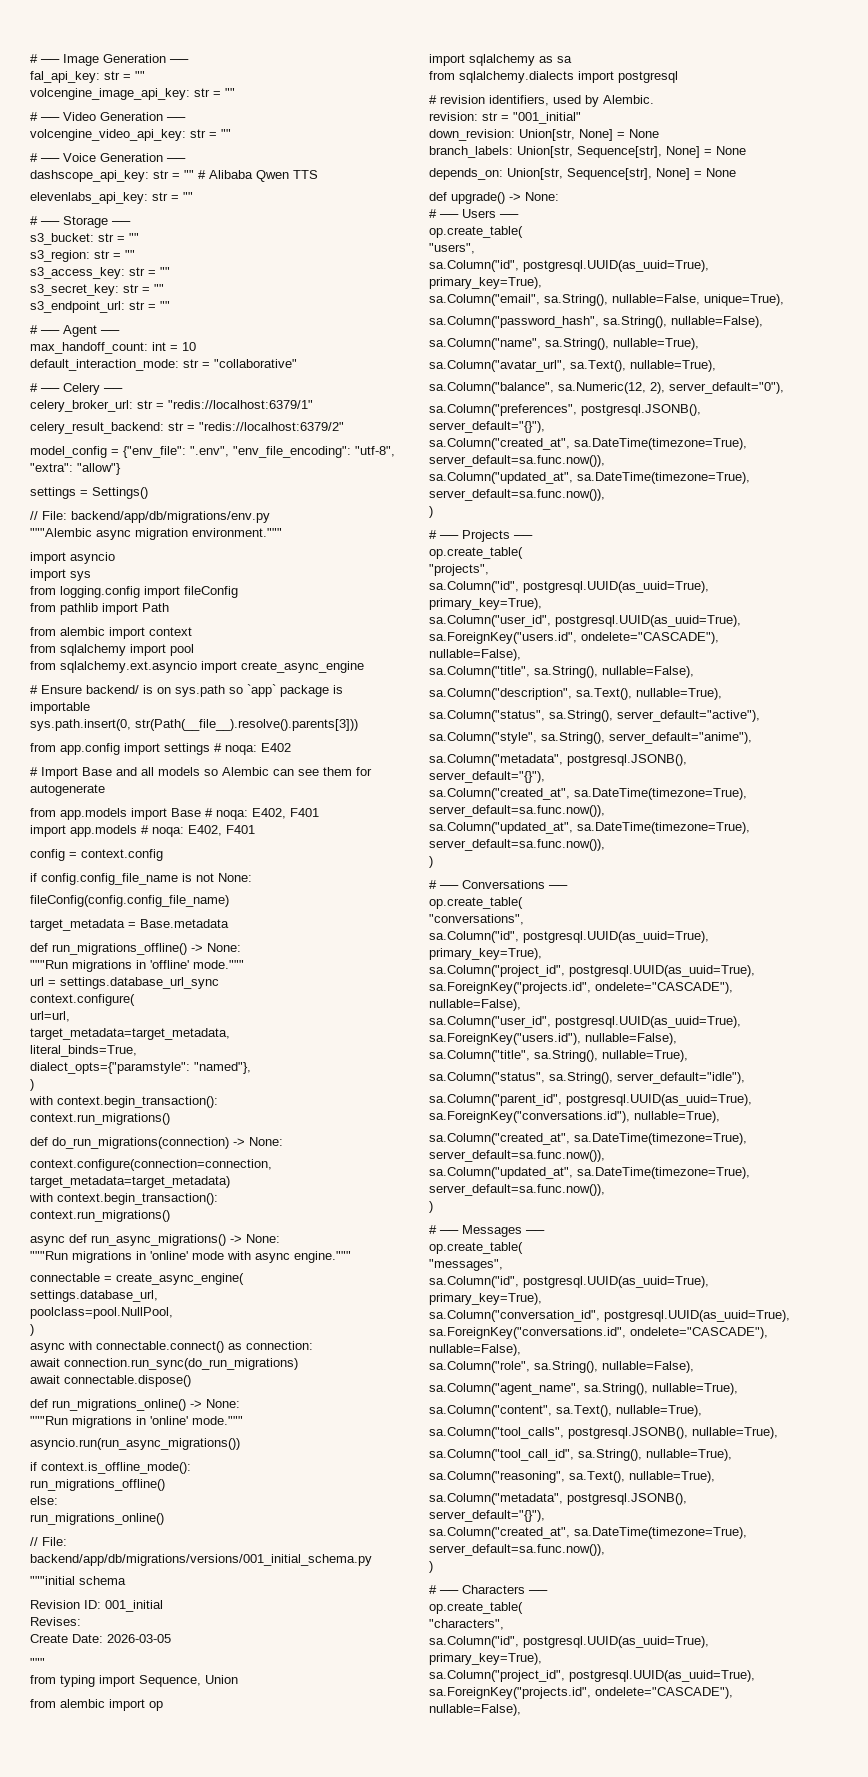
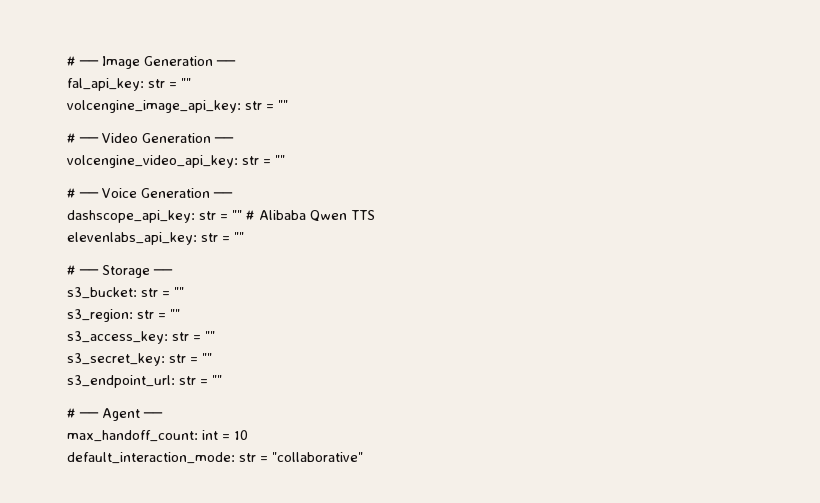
- # ── Celery ──
- celery_broker_url: str = "redis://localhost:6379/1"
- celery_result_backend: str = "redis://localhost:6379/2"
- model_config = {"env_file": ".env", "env_file_encoding": "utf-8", "extra": "allow"}
- settings = Settings()
- // File: backend/app/db/migrations/env.py
- """Alembic async migration environment."""
- import asyncio
- import sys
- from logging.config import fileConfig
- from pathlib import Path
- from alembic import context
- from sqlalchemy import pool
- from sqlalchemy.ext.asyncio import create_async_engine
- # Ensure backend/ is on sys.path so `app` package is importable
- sys.path.insert(0, str(Path(__file__).resolve().parents[3]))
- from app.config import settings # noqa: E402
- # Import Base and all models so Alembic can see them for autogenerate
- from app.models import Base # noqa: E402, F401
- import app.models # noqa: E402, F401
- config = context.config
- if config.config_file_name is not None:
- fileConfig(config.config_file_name)
- target_metadata = Base.metadata
- def run_migrations_offline() -> None:
- """Run migrations in 'offline' mode."""
- url = settings.database_url_sync
- context.configure(
- url=url,
- target_metadata=target_metadata,
- literal_binds=True,
- dialect_opts={"paramstyle": "named"},
- )
- with context.begin_transaction():
- context.run_migrations()
- def do_run_migrations(connection) -> None:
- context.configure(connection=connection, target_metadata=target_metadata)
- with context.begin_transaction():
- context.run_migrations()
- async def run_async_migrations() -> None:
- """Run migrations in 'online' mode with async engine."""
- connectable = create_async_engine(
- settings.database_url,
- poolclass=pool.NullPool,
- )
- async with connectable.connect() as connection:
- await connection.run_sync(do_run_migrations)
- await connectable.dispose()
- def run_migrations_online() -> None:
- """Run migrations in 'online' mode."""
- asyncio.run(run_async_migrations())
- if context.is_offline_mode():
- run_migrations_offline()
- else:
- run_migrations_online()
- // File: backend/app/db/migrations/versions/001_initial_schema.py
- """initial schema
- Revision ID: 001_initial
- Revises:
- Create Date: 2026-03-05
- """
- from typing import Sequence, Union
- from alembic import op
- import sqlalchemy as sa
- from sqlalchemy.dialects import postgresql
- # revision identifiers, used by Alembic.
- revision: str = "001_initial"
- down_revision: Union[str, None] = None
- branch_labels: Union[str, Sequence[str], None] = None
- depends_on: Union[str, Sequence[str], None] = None
- def upgrade() -> None:
- # ── Users ──
- op.create_table(
- "users",
- sa.Column("id", postgresql.UUID(as_uuid=True), primary_key=True),
- sa.Column("email", sa.String(), nullable=False, unique=True),
- sa.Column("password_hash", sa.String(), nullable=False),
- sa.Column("name", sa.String(), nullable=True),
- sa.Column("avatar_url", sa.Text(), nullable=True),
- sa.Column("balance", sa.Numeric(12, 2), server_default="0"),
- sa.Column("preferences", postgresql.JSONB(), server_default="{}"),
- sa.Column("created_at", sa.DateTime(timezone=True), server_default=sa.func.now()),
- sa.Column("updated_at", sa.DateTime(timezone=True), server_default=sa.func.now()),
- )
- # ── Projects ──
- op.create_table(
- "projects",
- sa.Column("id", postgresql.UUID(as_uuid=True), primary_key=True),
- sa.Column("user_id", postgresql.UUID(as_uuid=True), sa.ForeignKey("users.id", ondelete="CASCADE"), nullable=False),
- sa.Column("title", sa.String(), nullable=False),
- sa.Column("description", sa.Text(), nullable=True),
- sa.Column("status", sa.String(), server_default="active"),
- sa.Column("style", sa.String(), server_default="anime"),
- sa.Column("metadata", postgresql.JSONB(), server_default="{}"),
- sa.Column("created_at", sa.DateTime(timezone=True), server_default=sa.func.now()),
- sa.Column("updated_at", sa.DateTime(timezone=True), server_default=sa.func.now()),
- )
- # ── Conversations ──
- op.create_table(
- "conversations",
- sa.Column("id", postgresql.UUID(as_uuid=True), primary_key=True),
- sa.Column("project_id", postgresql.UUID(as_uuid=True), sa.ForeignKey("projects.id", ondelete="CASCADE"), nullable=False),
- sa.Column("user_id", postgresql.UUID(as_uuid=True), sa.ForeignKey("users.id"), nullable=False),
- sa.Column("title", sa.String(), nullable=True),
- sa.Column("status", sa.String(), server_default="idle"),
- sa.Column("parent_id", postgresql.UUID(as_uuid=True), sa.ForeignKey("conversations.id"), nullable=True),
- sa.Column("created_at", sa.DateTime(timezone=True), server_default=sa.func.now()),
- sa.Column("updated_at", sa.DateTime(timezone=True), server_default=sa.func.now()),
- )
- # ── Messages ──
- op.create_table(
- "messages",
- sa.Column("id", postgresql.UUID(as_uuid=True), primary_key=True),
- sa.Column("conversation_id", postgresql.UUID(as_uuid=True), sa.ForeignKey("conversations.id", ondelete="CASCADE"), nullable=False),
- sa.Column("role", sa.String(), nullable=False),
- sa.Column("agent_name", sa.String(), nullable=True),
- sa.Column("content", sa.Text(), nullable=True),
- sa.Column("tool_calls", postgresql.JSONB(), nullable=True),
- sa.Column("tool_call_id", sa.String(), nullable=True),
- sa.Column("reasoning", sa.Text(), nullable=True),
- sa.Column("metadata", postgresql.JSONB(), server_default="{}"),
- sa.Column("created_at", sa.DateTime(timezone=True), server_default=sa.func.now()),
- )
- # ── Characters ──
- op.create_table(
- "characters",
- sa.Column("id", postgresql.UUID(as_uuid=True), primary_key=True),
- sa.Column("project_id", postgresql.UUID(as_uuid=True), sa.ForeignKey("projects.id", ondelete="CASCADE"), nullable=False),

